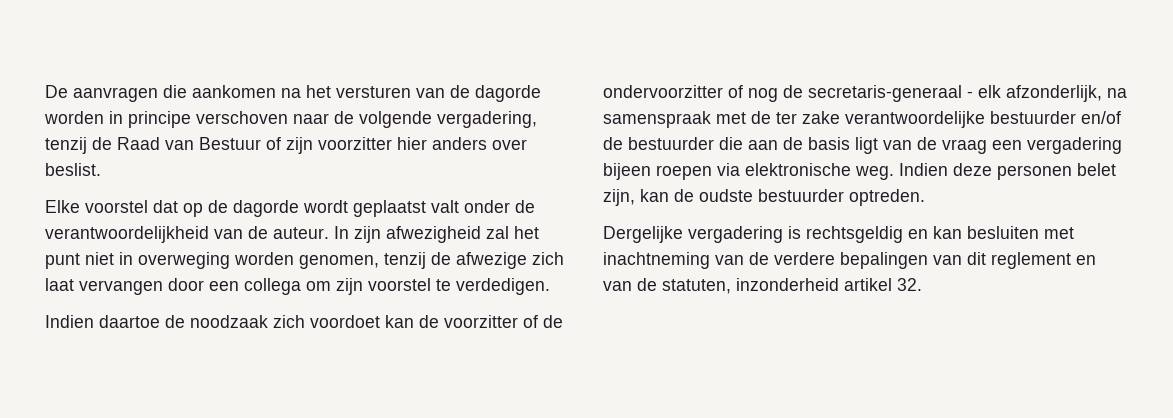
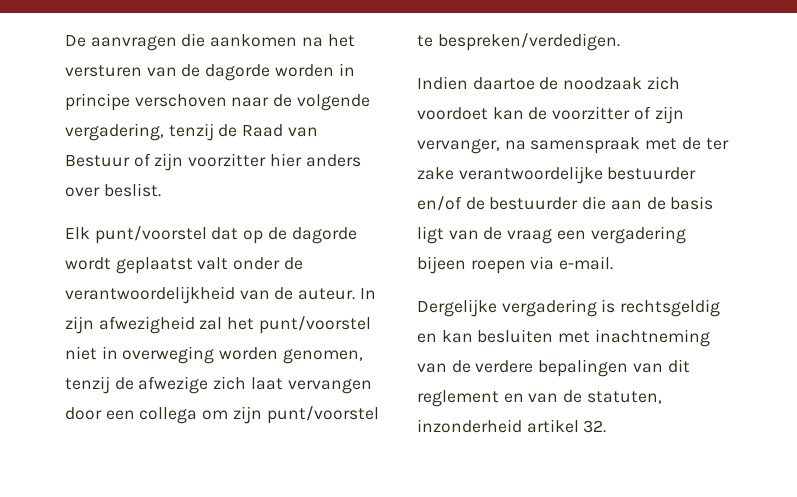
- Elke voorstel dat op de dagorde wordt geplaatst valt onder de verantwoordelijkheid van de auteur.
+ Elk punt/voorstel dat op de dagorde wordt geplaatst valt onder de verantwoordelijkheid van de auteur.
- In zijn afwezigheid zal het punt niet in overweging worden genomen, tenzij de afwezige zich laat vervangen door een collega om zijn voorstel te verdedigen.
+ In zijn afwezigheid zal het punt/voorstel niet in overweging worden genomen, tenzij de afwezige zich laat vervangen door een collega om zijn punt/voorstel te bespreken/verdedigen.
- Indien daartoe de noodzaak zich voordoet kan de voorzitter of de ondervoorzitter of nog de secretaris-generaal - elk afzonderlijk, na samenspraak met de ter zake verantwoordelijke bestuurder en/of de bestuurder die aan de basis ligt van de vraag een vergadering bijeen roepen via elektronische weg. Indien deze personen belet zijn, kan de oudste bestuurder optreden.
+ Indien daartoe de noodzaak zich voordoet kan de voorzitter of zijn vervanger, na samenspraak met de ter zake verantwoordelijke bestuurder en/of de bestuurder die aan de basis ligt van de vraag een vergadering bijeen roepen via e-mail.

